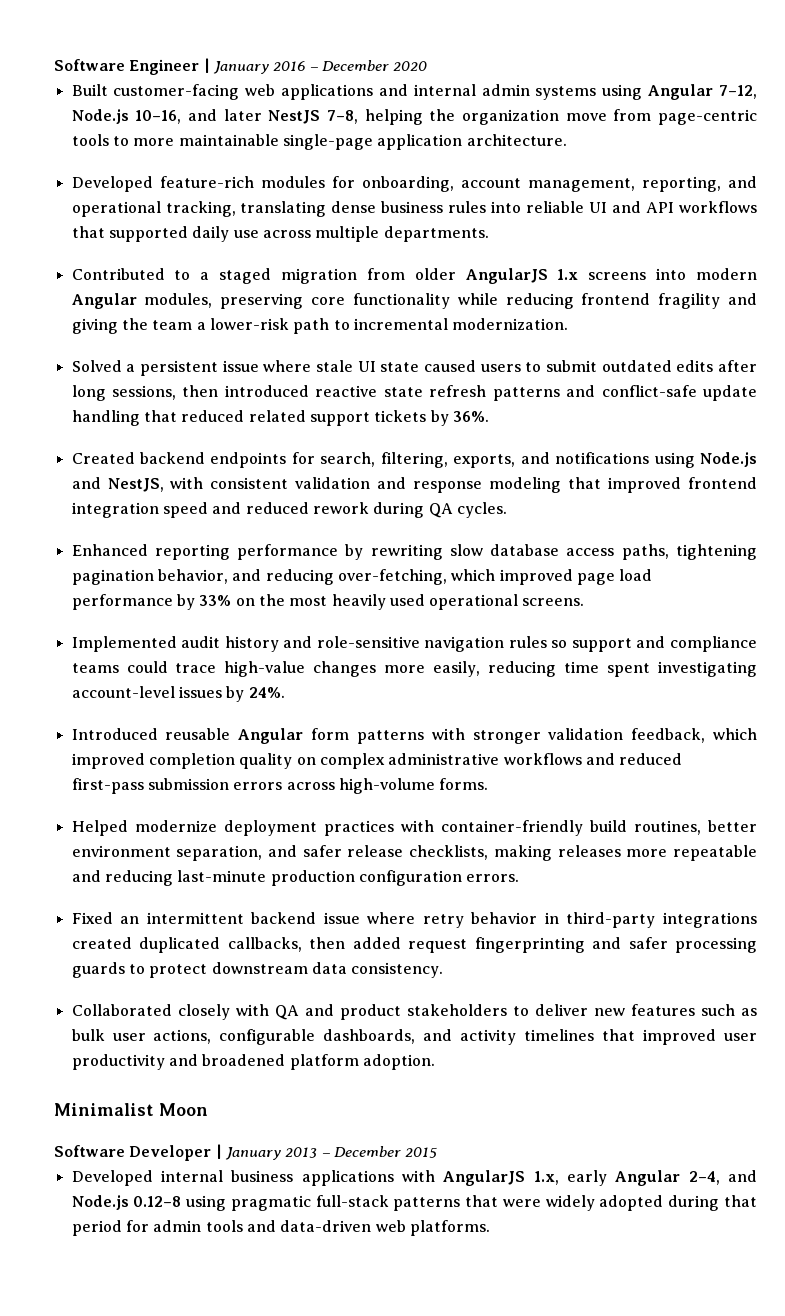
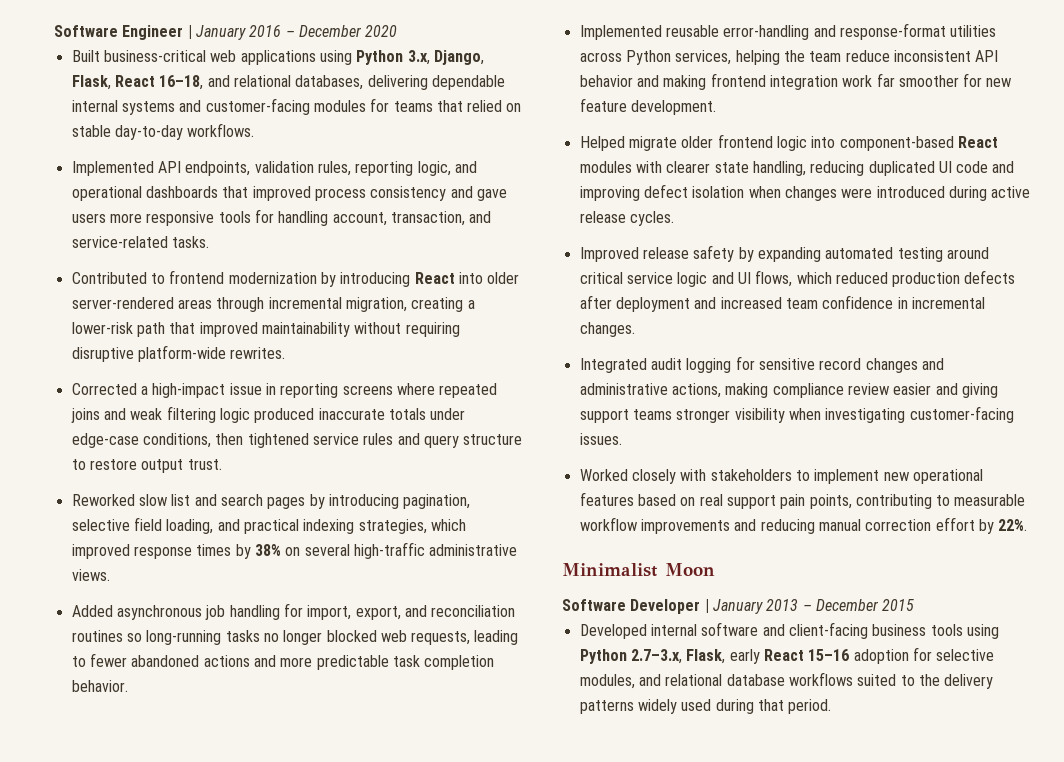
- Built customer-facing web applications and internal admin systems using Angular 7–12, Node.js 10–16, and later NestJS 7–8, helping the organization move from page-centric tools to more maintainable single-page application architecture.
- Developed feature-rich modules for onboarding, account management, reporting, and operational tracking, translating dense business rules into reliable UI and API workflows that supported daily use across multiple departments.
- Contributed to a staged migration from older AngularJS 1.x screens into modern Angular modules, preserving core functionality while reducing frontend fragility and giving the team a lower-risk path to incremental modernization.
- Solved a persistent issue where stale UI state caused users to submit outdated edits after long sessions, then introduced reactive state refresh patterns and conflict-safe update handling that reduced related support tickets by 36%.
- Created backend endpoints for search, filtering, exports, and notifications using Node.js and NestJS, with consistent validation and response modeling that improved frontend integration speed and reduced rework during QA cycles.
- Enhanced reporting performance by rewriting slow database access paths, tightening pagination behavior, and reducing over-fetching, which improved page load performance by 33% on the most heavily used operational screens.
- Implemented audit history and role-sensitive navigation rules so support and compliance teams could trace high-value changes more easily, reducing time spent investigating account-level issues by 24%.
- Introduced reusable Angular form patterns with stronger validation feedback, which improved completion quality on complex administrative workflows and reduced first-pass submission errors across high-volume forms.
- Helped modernize deployment practices with container-friendly build routines, better environment separation, and safer release checklists, making releases more repeatable and reducing last-minute production configuration errors.
- Fixed an intermittent backend issue where retry behavior in third-party integrations created duplicated callbacks, then added request fingerprinting and safer processing guards to protect downstream data consistency.
- Collaborated closely with QA and product stakeholders to deliver new features such as bulk user actions, configurable dashboards, and activity timelines that improved user productivity and broadened platform adoption.
+ Built business-critical web applications using Python 3.x, Django, Flask, React 16–18, and relational databases, delivering dependable internal systems and customer-facing modules for teams that relied on stable day-to-day workflows.
+ Implemented API endpoints, validation rules, reporting logic, and operational dashboards that improved process consistency and gave users more responsive tools for handling account, transaction, and service-related tasks.
+ Contributed to frontend modernization by introducing React into older server-rendered areas through incremental migration, creating a lower-risk path that improved maintainability without requiring disruptive platform-wide rewrites.
+ Corrected a high-impact issue in reporting screens where repeated joins and weak filtering logic produced inaccurate totals under edge-case conditions, then tightened service rules and query structure to restore output trust.
+ Reworked slow list and search pages by introducing pagination, selective field loading, and practical indexing strategies, which improved response times by 38% on several high-traffic administrative views.
+ Added asynchronous job handling for import, export, and reconciliation routines so long-running tasks no longer blocked web requests, leading to fewer abandoned actions and more predictable task completion behavior.
+ Implemented reusable error-handling and response-format utilities across Python services, helping the team reduce inconsistent API behavior and making frontend integration work far smoother for new feature development.
+ Helped migrate older frontend logic into component-based React modules with clearer state handling, reducing duplicated UI code and improving defect isolation when changes were introduced during active release cycles.
+ Improved release safety by expanding automated testing around critical service logic and UI flows, which reduced production defects after deployment and increased team confidence in incremental changes.
+ Integrated audit logging for sensitive record changes and administrative actions, making compliance review easier and giving support teams stronger visibility when investigating customer-facing issues.
+ Worked closely with stakeholders to implement new operational features based on real support pain points, contributing to measurable workflow improvements and reducing manual correction effort by 22%.
- Developed internal business applications with AngularJS 1.x, early Angular 2–4, and Node.js 0.12–8 using pragmatic full-stack patterns that were widely adopted during that period for admin tools and data-driven web platforms.
+ Developed internal software and client-facing business tools using Python 2.7–3.x, Flask, early React 15–16 adoption for selective modules, and relational database workflows suited to the delivery patterns widely used during that period.

